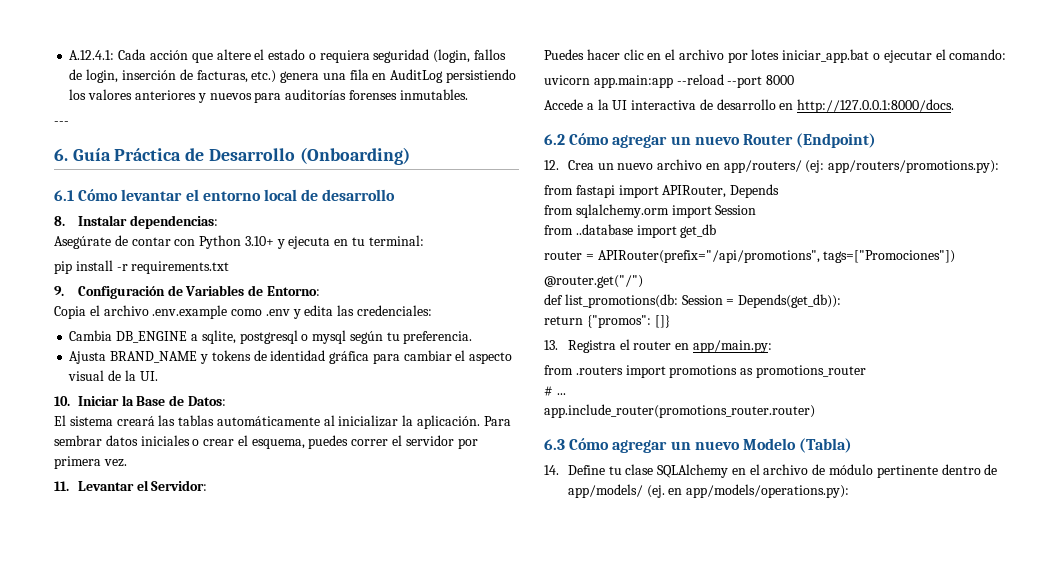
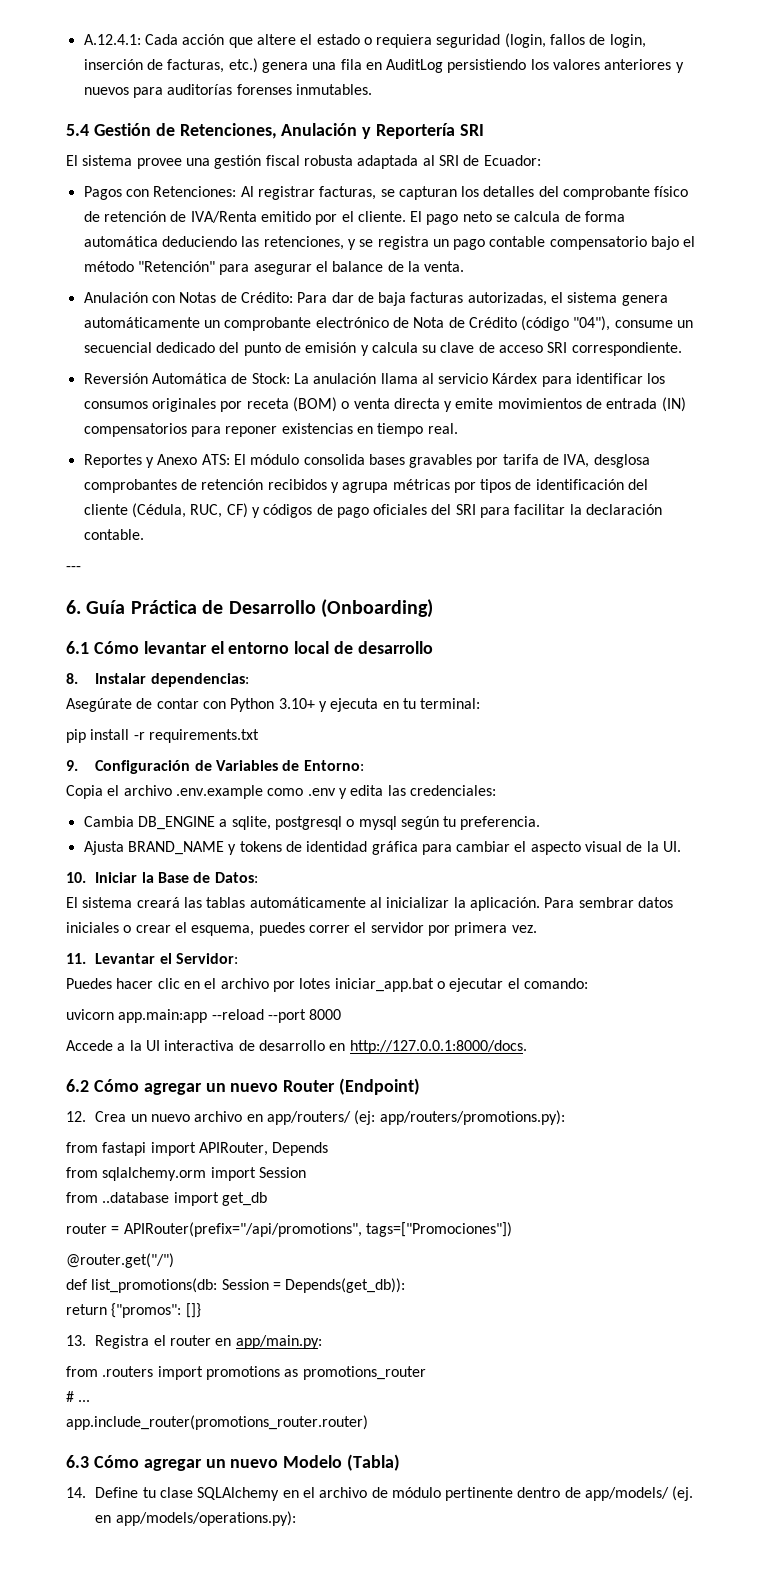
+ 5.4 Gestión de Retenciones, Anulación y Reportería SRI
+ El sistema provee una gestión fiscal robusta adaptada al SRI de Ecuador:
+ Pagos con Retenciones: Al registrar facturas, se capturan los detalles del comprobante físico de retención de IVA/Renta emitido por el cliente. El pago neto se calcula de forma automática deduciendo las retenciones, y se registra un pago contable compensatorio bajo el método "Retención" para asegurar el balance de la venta.
+ Anulación con Notas de Crédito: Para dar de baja facturas autorizadas, el sistema genera automáticamente un comprobante electrónico de Nota de Crédito (código "04"), consume un secuencial dedicado del punto de emisión y calcula su clave de acceso SRI correspondiente.
+ Reversión Automática de Stock: La anulación llama al servicio Kárdex para identificar los consumos originales por receta (BOM) o venta directa y emite movimientos de entrada (IN) compensatorios para reponer existencias en tiempo real.
+ Reportes y Anexo ATS: El módulo consolida bases gravables por tarifa de IVA, desglosa comprobantes de retención recibidos y agrupa métricas por tipos de identificación del cliente (Cédula, RUC, CF) y códigos de pago oficiales del SRI para facilitar la declaración contable.

